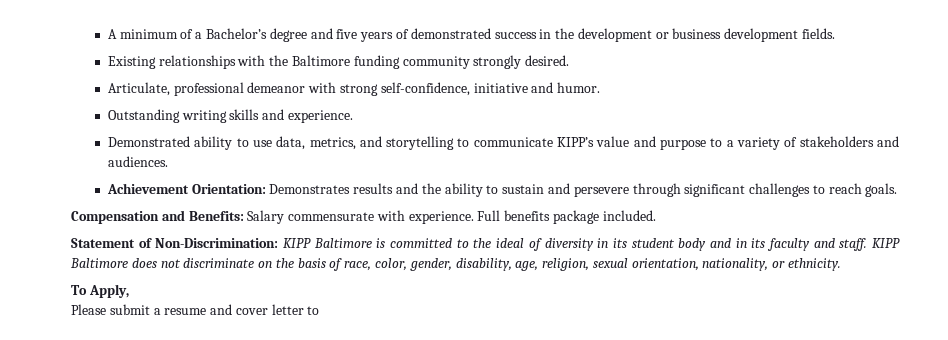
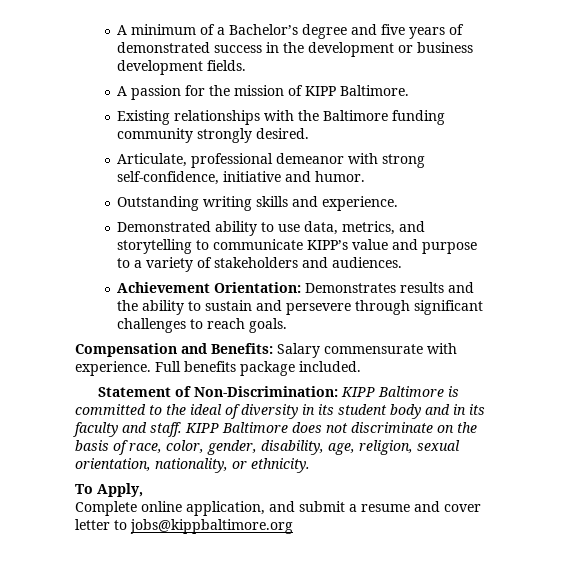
+ A passion for the mission of KIPP Baltimore.
- Please submit a resume and cover letter to
+ Complete online application, and submit a resume and cover letter to jobs@kippbaltimore.org

